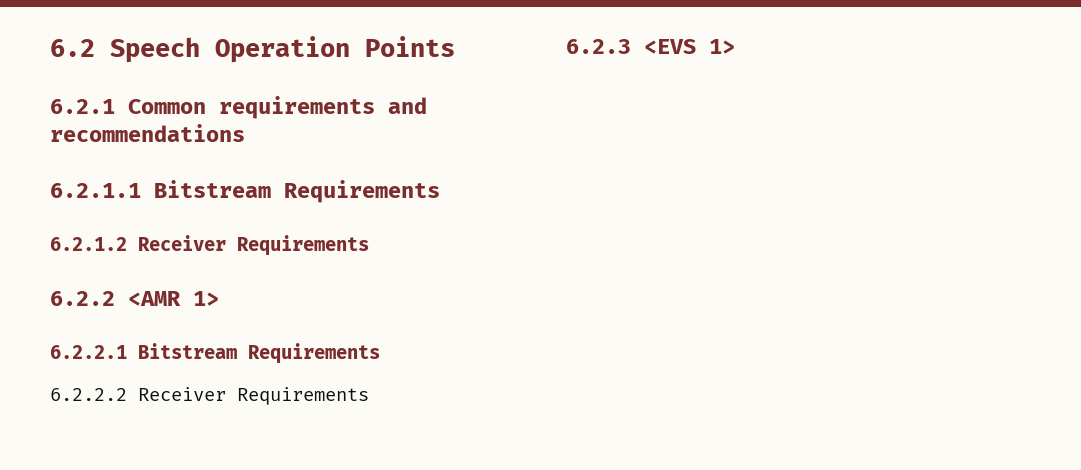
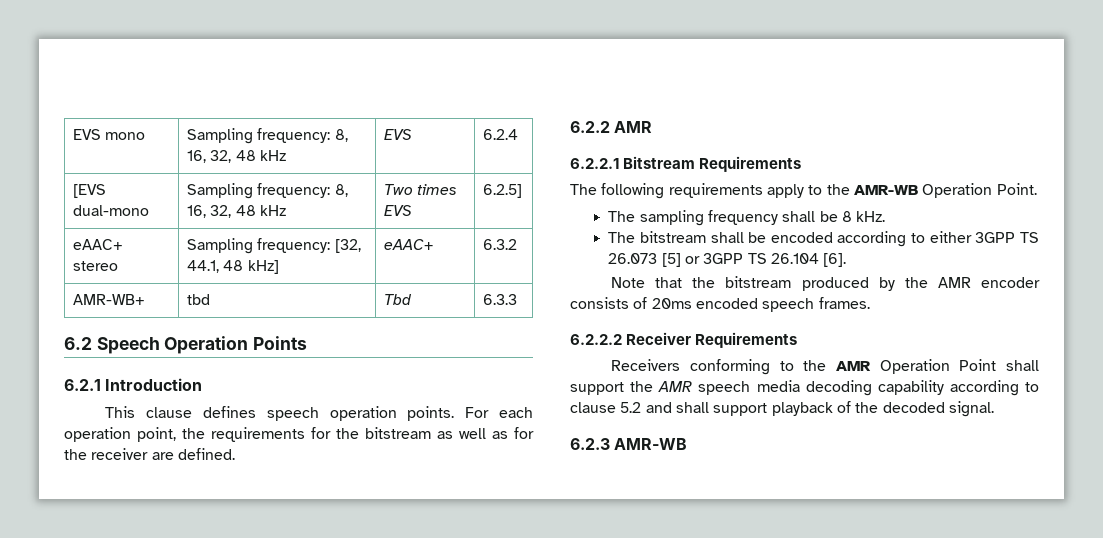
+ EVS mono | Sampling frequency: 8, 16, 32, 48 kHz | EVS | 6.2.4
+ [EVS dual-mono | Sampling frequency: 8, 16, 32, 48 kHz | Two times EVS | 6.2.5]
+ eAAC+ stereo | Sampling frequency: [32, 44.1, 48 kHz] | eAAC+ | 6.3.2
+ AMR-WB+ | tbd | Tbd | 6.3.3
- 6.2.1 Common requirements and recommendations
- 6.2.1.1 Bitstream Requirements
- 6.2.1.2 Receiver Requirements
+ 6.2.1 Introduction
+ This clause defines speech operation points. For each operation point, the requirements for the bitstream as well as for the receiver are defined.
- 6.2.2 <AMR 1>
+ 6.2.2 AMR
+ The following requirements apply to the AMR-WB Operation Point.
+ The sampling frequency shall be 8 kHz.
+ The bitstream shall be encoded according to either 3GPP TS 26.073 [5] or 3GPP TS 26.104 [6].
+ Note that the bitstream produced by the AMR encoder consists of 20ms encoded speech frames.
  6.2.2.2 Receiver Requirements
+ Receivers conforming to the AMR Operation Point shall support the AMR speech media decoding capability according to clause 5.2 and shall support playback of the decoded signal.
- 6.2.3 <EVS 1>
+ 6.2.3 AMR-WB

